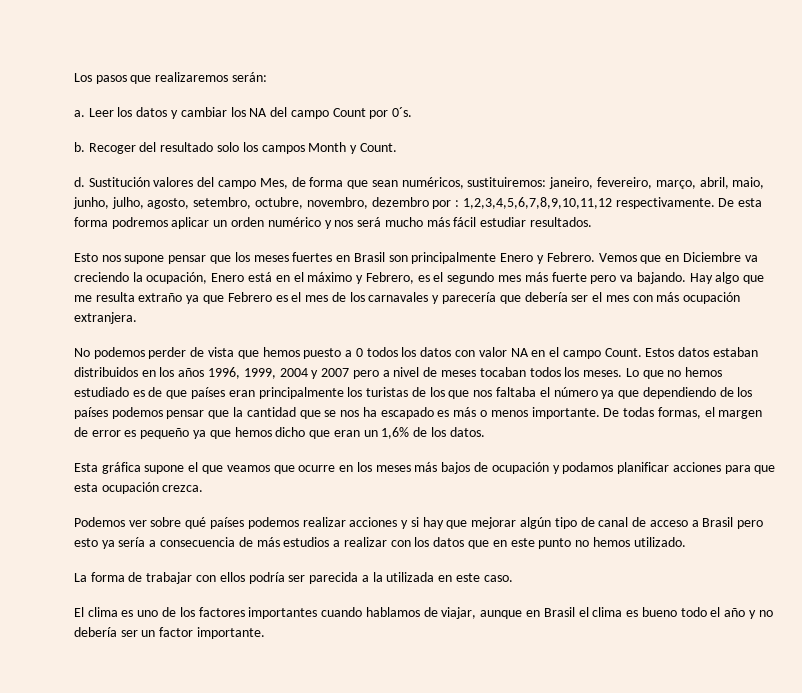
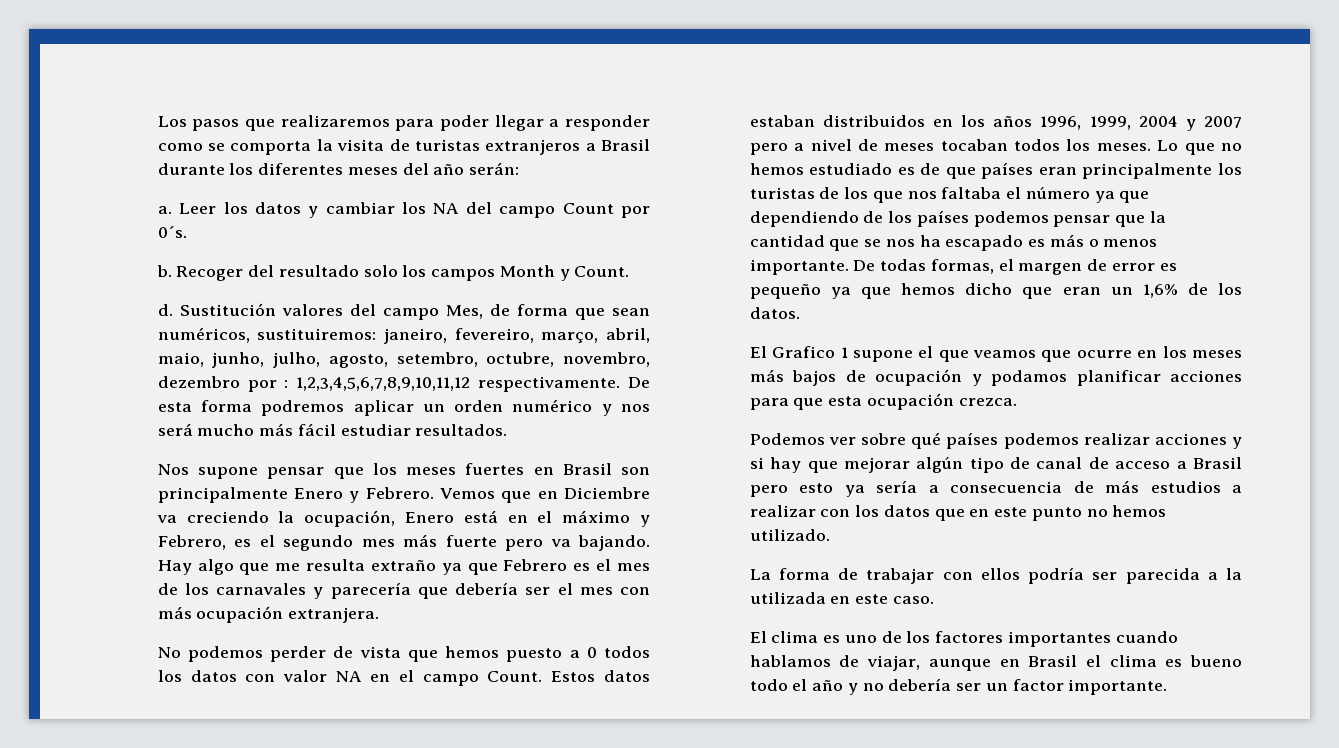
- Los pasos que realizaremos serán:
+ Los pasos que realizaremos para poder llegar a responder como se comporta la visita de turistas extranjeros a Brasil durante los diferentes meses del año serán:
- Esto nos supone pensar que los meses fuertes en Brasil son principalmente Enero y Febrero.
+ Nos supone pensar que los meses fuertes en Brasil son principalmente Enero y Febrero.
- Esta gráfica supone el que veamos que ocurre en los meses más bajos de ocupación y podamos planificar acciones para que esta ocupación crezca.
+ El Grafico 1 supone el que veamos que ocurre en los meses más bajos de ocupación y podamos planificar acciones para que esta ocupación crezca.

